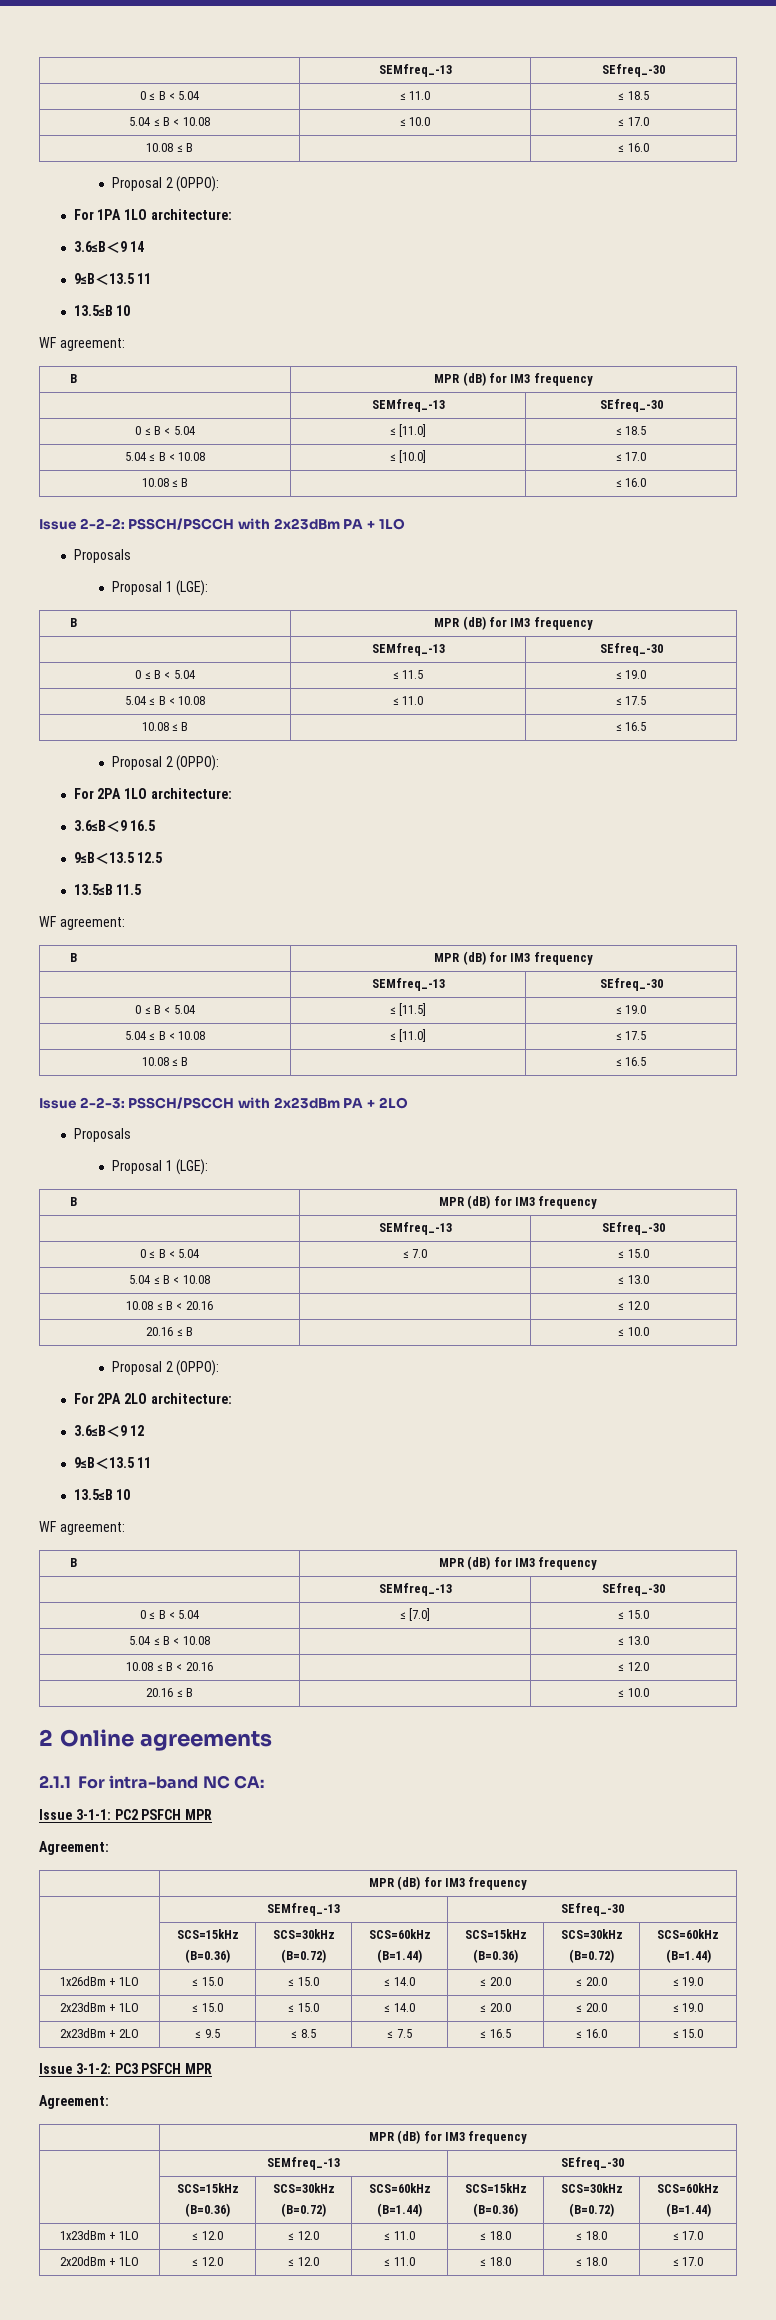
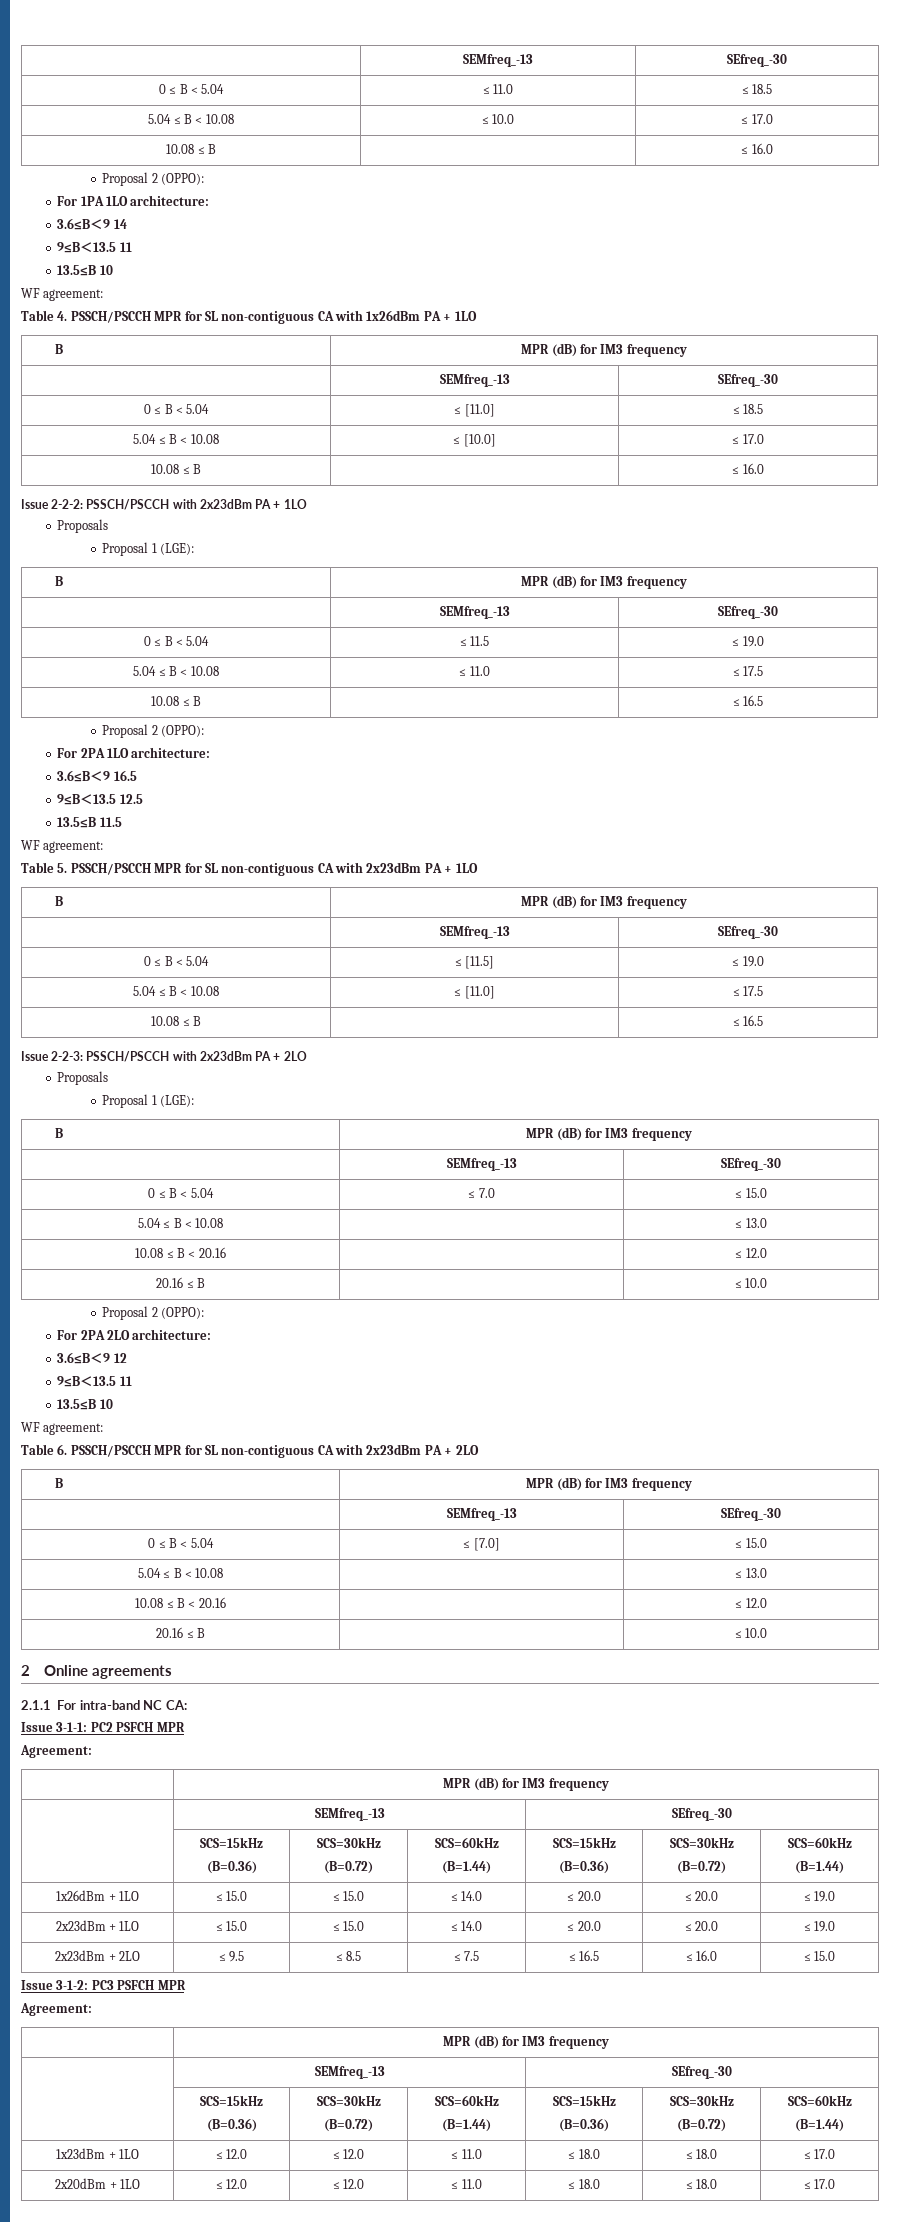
+ Table 4. PSSCH/PSCCH MPR for SL non-contiguous CA with 1x26dBm PA + 1LO
+ Table 5. PSSCH/PSCCH MPR for SL non-contiguous CA with 2x23dBm PA + 1LO
+ Table 6. PSSCH/PSCCH MPR for SL non-contiguous CA with 2x23dBm PA + 2LO

